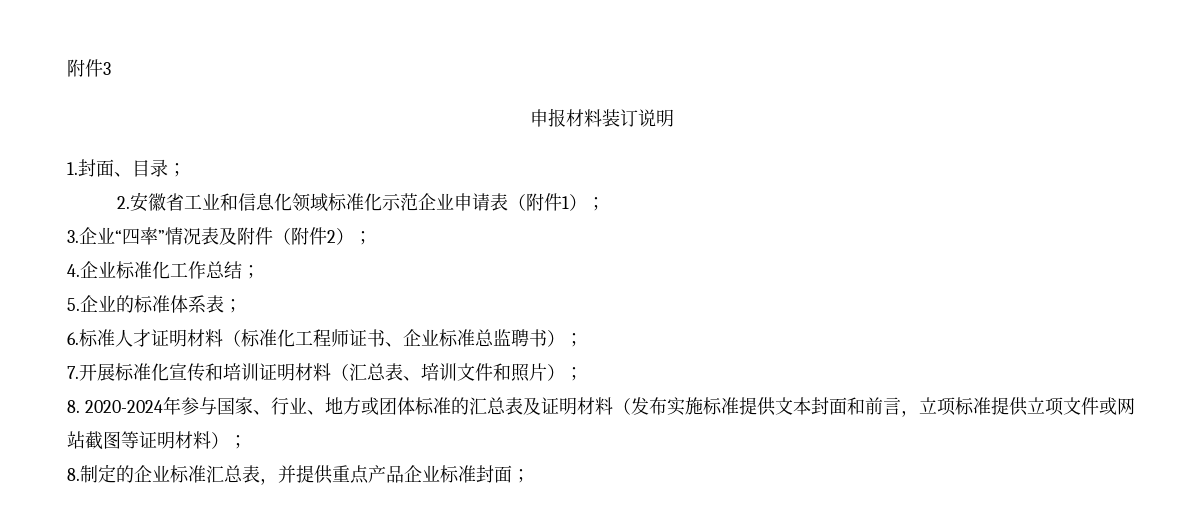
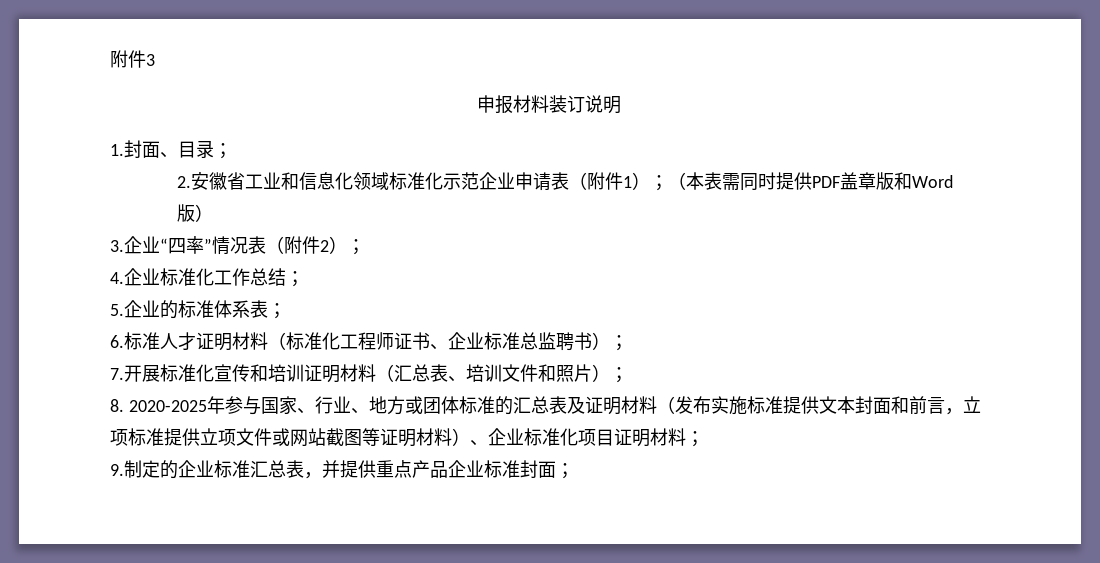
- 2.安徽省工业和信息化领域标准化示范企业申请表（附件1）；
+ 2.安徽省工业和信息化领域标准化示范企业申请表（附件1）；（本表需同时提供PDF盖章版和Word版）
- 3.企业“四率”情况表及附件（附件2）；
+ 3.企业“四率”情况表（附件2）；
- 8. 2020-2024年参与国家、行业、地方或团体标准的汇总表及证明材料（发布实施标准提供文本封面和前言，立项标准提供立项文件或网站截图等证明材料）；
- 8.制定的企业标准汇总表，并提供重点产品企业标准封面；
+ 8. 2020-2025年参与国家、行业、地方或团体标准的汇总表及证明材料（发布实施标准提供文本封面和前言，立项标准提供立项文件或网站截图等证明材料）、企业标准化项目证明材料；
+ 9.制定的企业标准汇总表，并提供重点产品企业标准封面；

